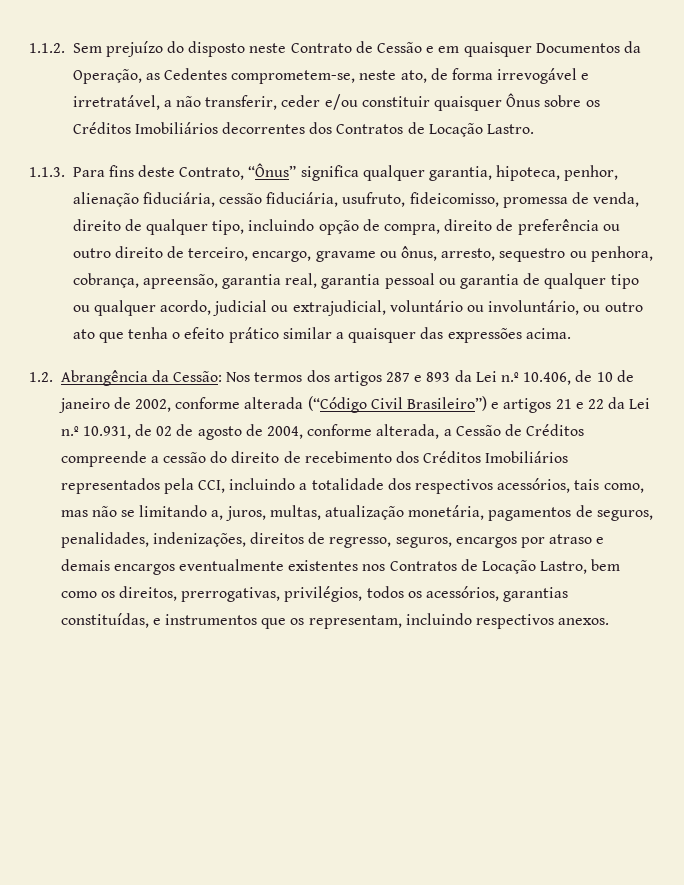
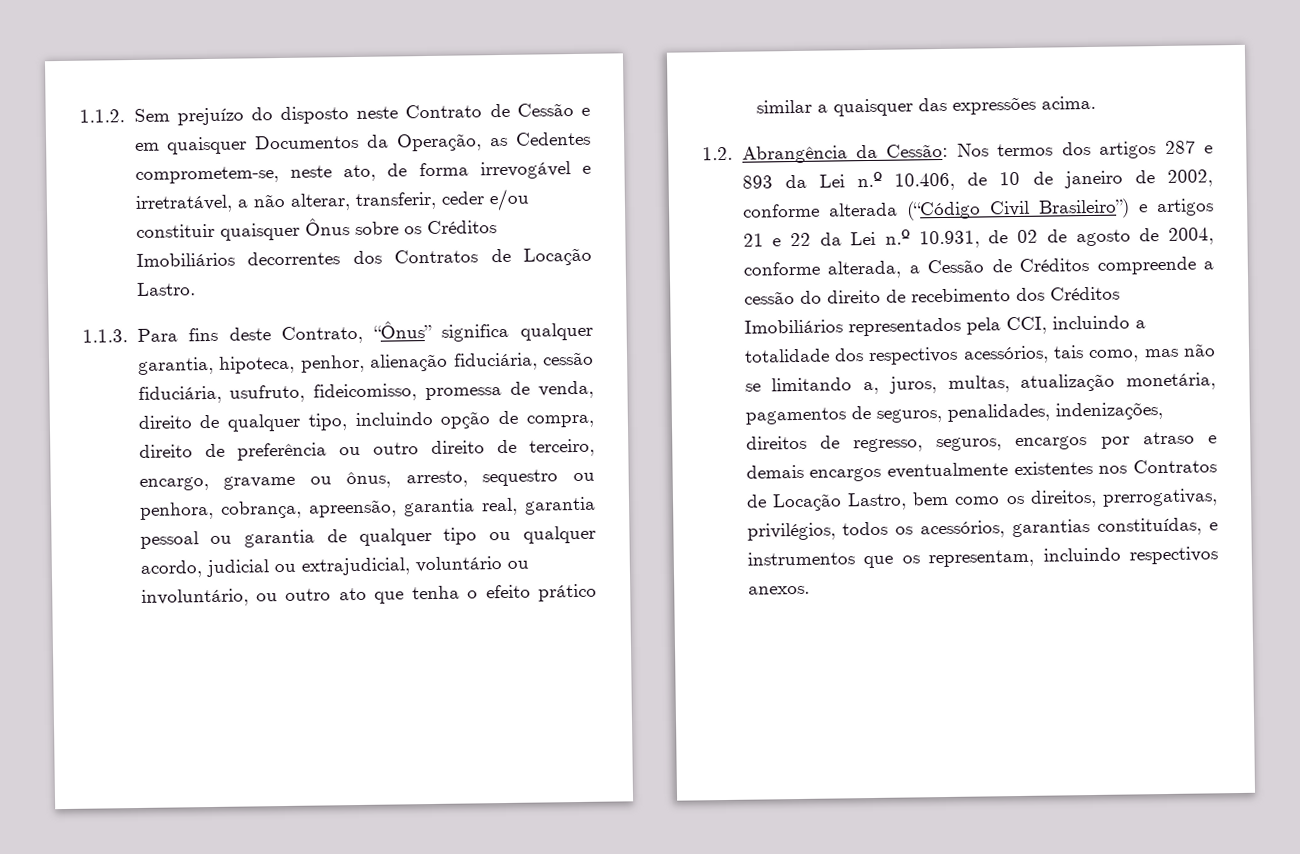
- 1.1.2. Sem prejuízo do disposto neste Contrato de Cessão e em quaisquer Documentos da Operação, as Cedentes comprometem-se, neste ato, de forma irrevogável e irretratável, a não transferir, ceder e/ou constituir quaisquer Ônus sobre os Créditos Imobiliários decorrentes dos Contratos de Locação Lastro.
+ 1.1.2. Sem prejuízo do disposto neste Contrato de Cessão e em quaisquer Documentos da Operação, as Cedentes comprometem-se, neste ato, de forma irrevogável e irretratável, a não alterar, transferir, ceder e/ou constituir quaisquer Ônus sobre os Créditos Imobiliários decorrentes dos Contratos de Locação Lastro.

